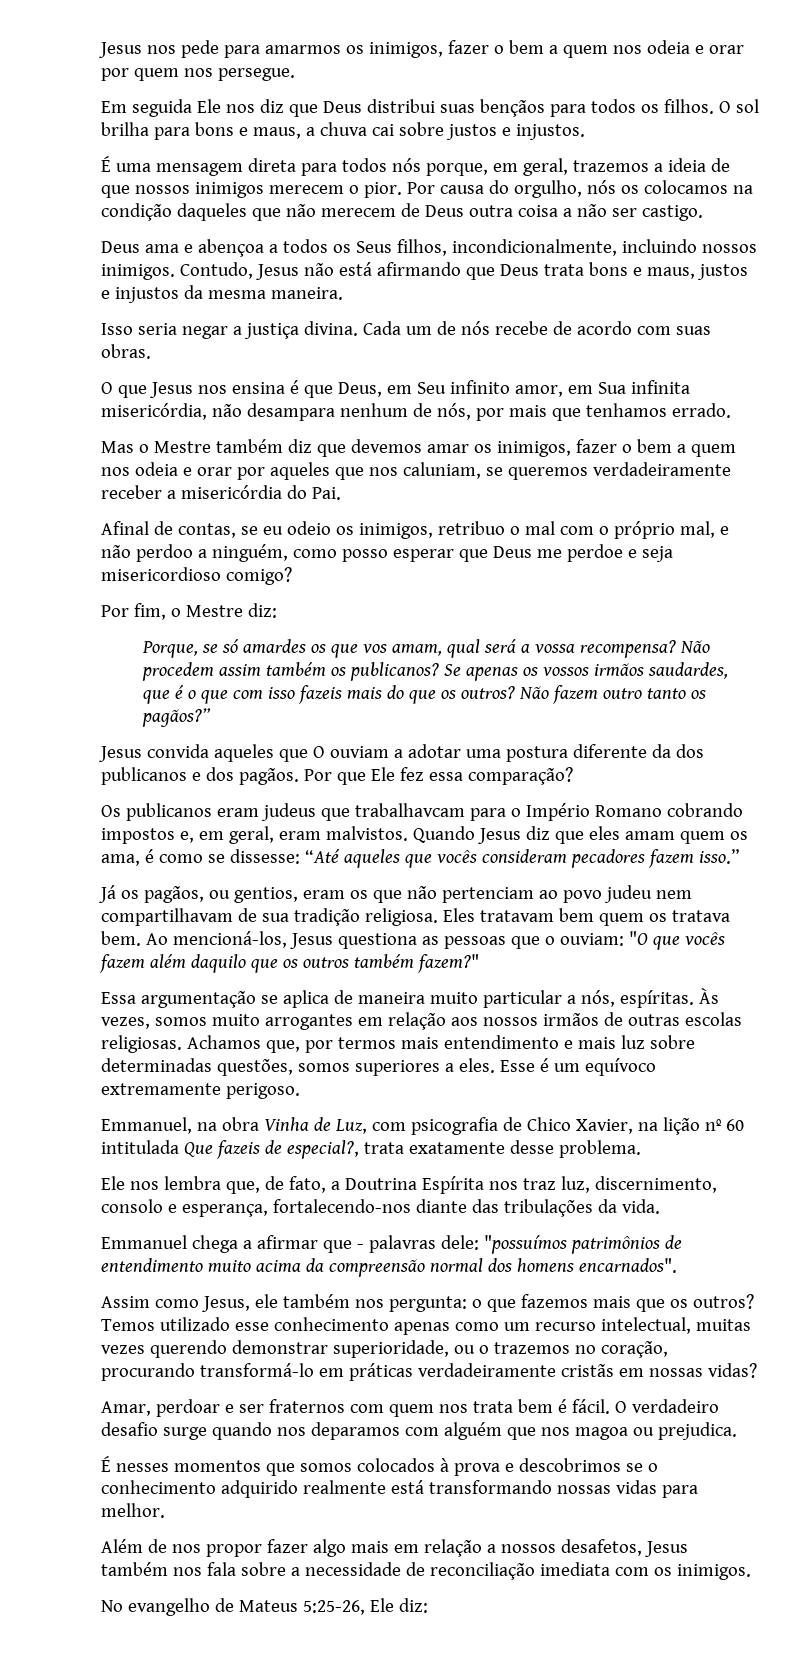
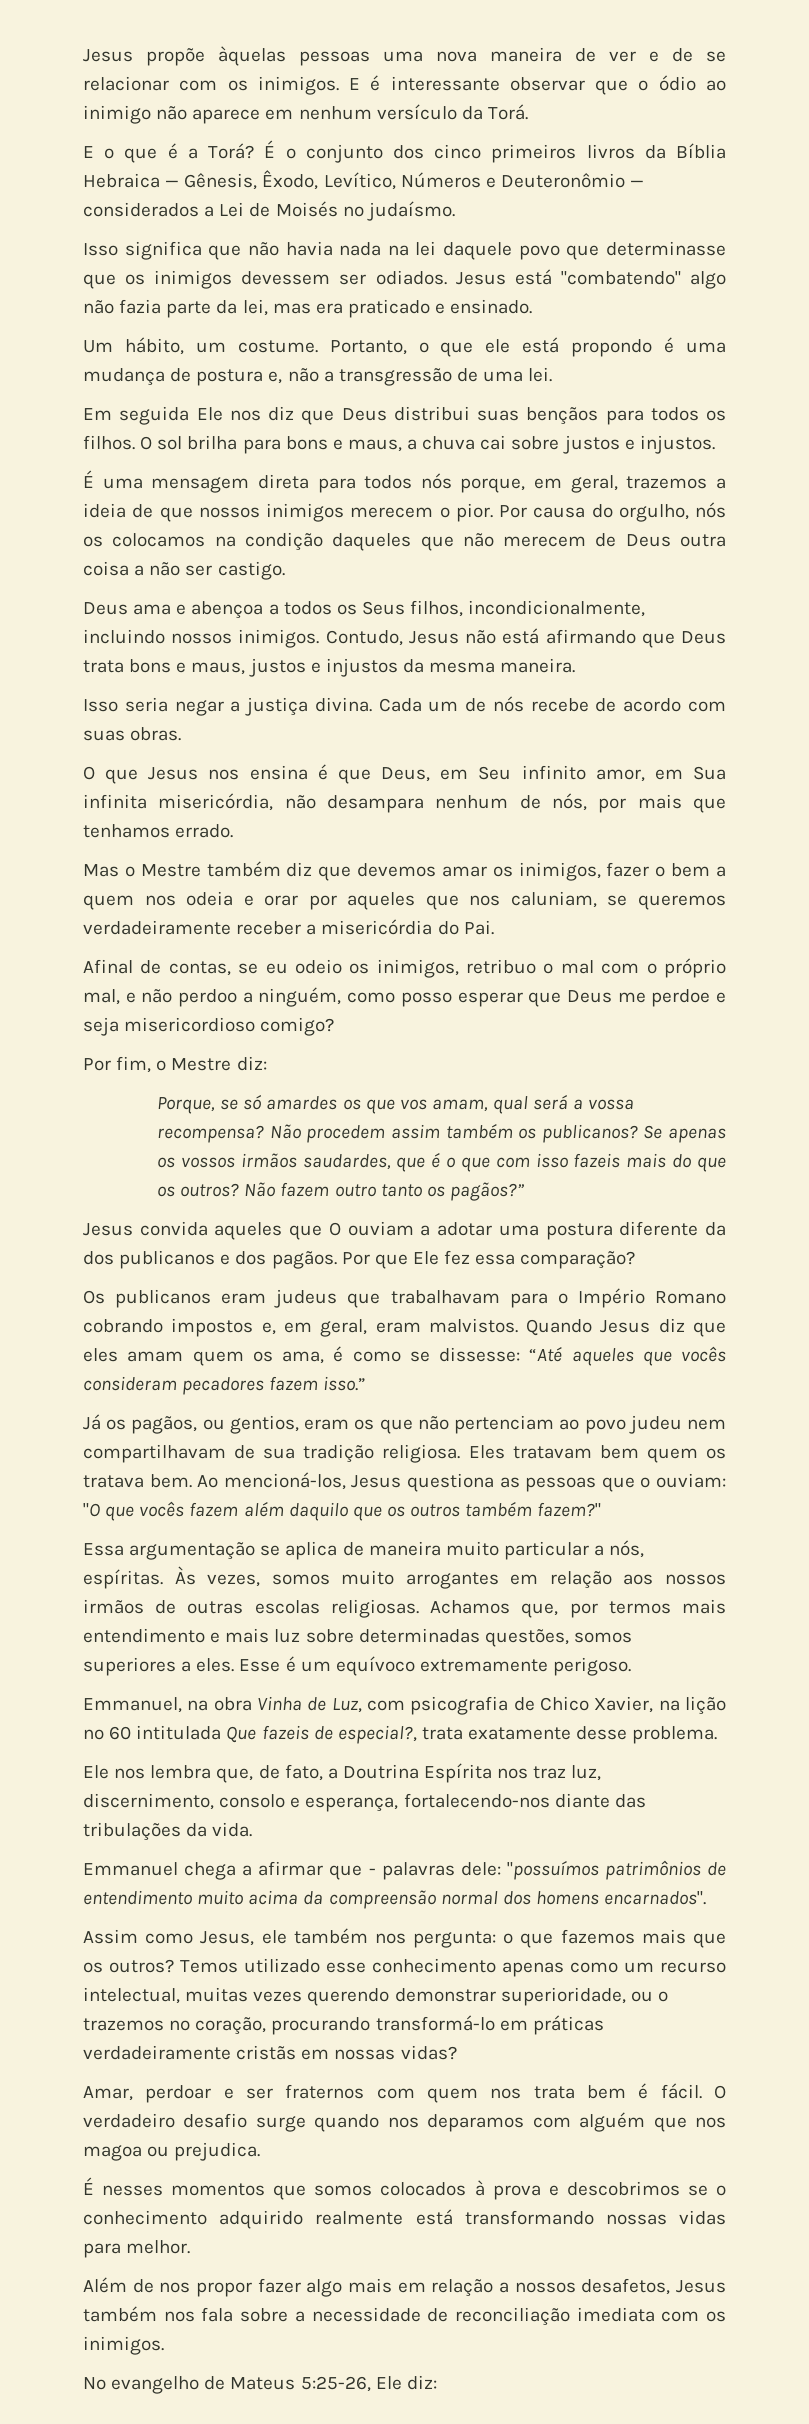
- Jesus nos pede para amarmos os inimigos, fazer o bem a quem nos odeia e orar por quem nos persegue.
+ Jesus propõe àquelas pessoas uma nova maneira de ver e de se relacionar com os inimigos. E é interessante observar que o ódio ao inimigo não aparece em nenhum versículo da Torá.
+ E o que é a Torá? É o conjunto dos cinco primeiros livros da Bíblia Hebraica — Gênesis, Êxodo, Levítico, Números e Deuteronômio — considerados a Lei de Moisés no judaísmo.
+ Isso significa que não havia nada na lei daquele povo que determinasse que os inimigos devessem ser odiados. Jesus está "combatendo" algo não fazia parte da lei, mas era praticado e ensinado.
+ Um hábito, um costume. Portanto, o que ele está propondo é uma mudança de postura e, não a transgressão de uma lei.
- Os publicanos eram judeus que trabalhavcam para o Império Romano cobrando impostos e, em geral, eram malvistos.
+ Os publicanos eram judeus que trabalhavam para o Império Romano cobrando impostos e, em geral, eram malvistos.

